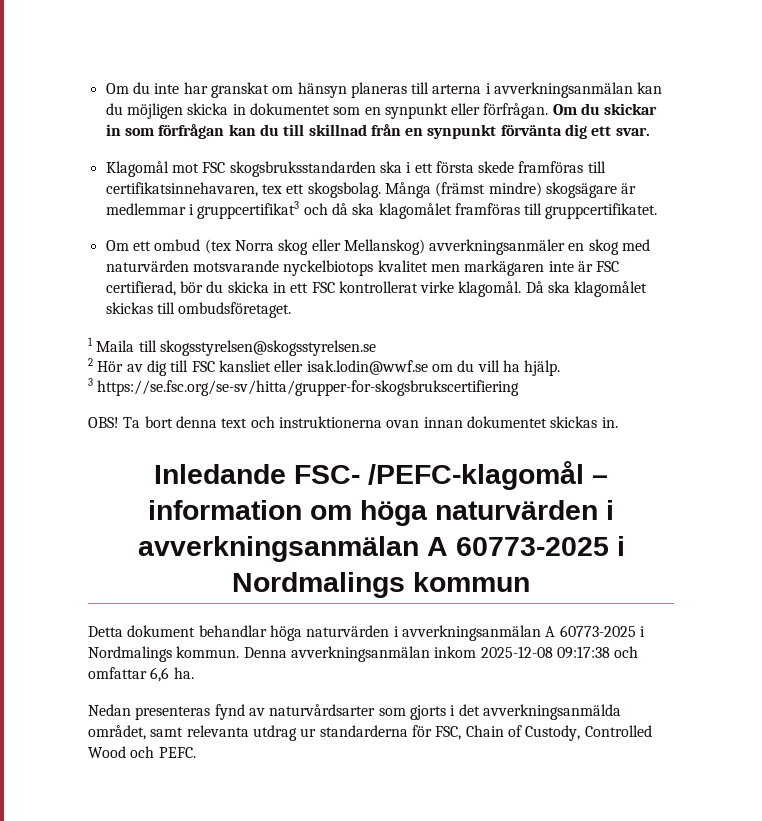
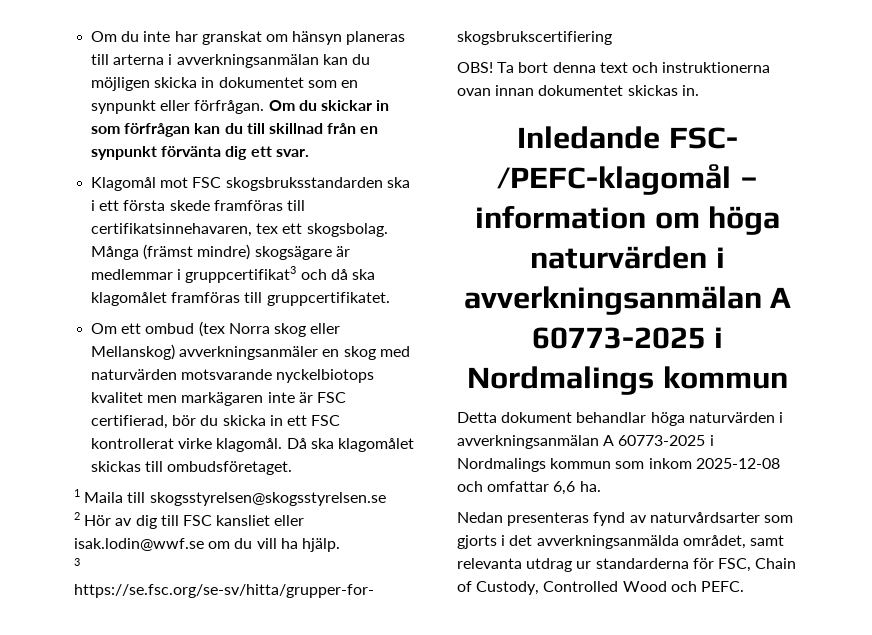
- Detta dokument behandlar höga naturvärden i avverkningsanmälan A 60773-2025 i Nordmalings kommun. Denna avverkningsanmälan inkom 2025-12-08 09:17:38 och omfattar 6,6 ha.
+ Detta dokument behandlar höga naturvärden i avverkningsanmälan A 60773-2025 i Nordmalings kommun som inkom 2025-12-08 och omfattar 6,6 ha.

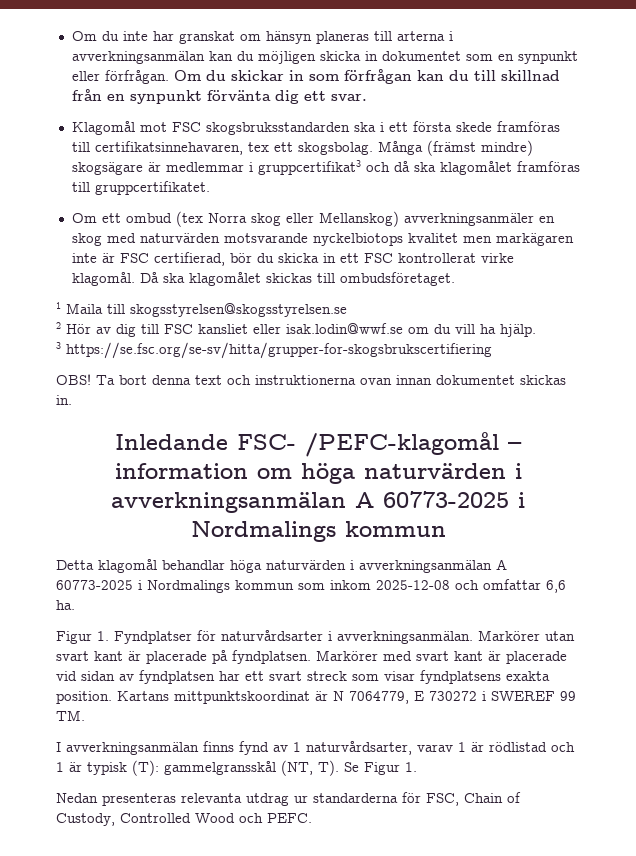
- Detta dokument behandlar höga naturvärden i avverkningsanmälan A 60773-2025 i Nordmalings kommun som inkom 2025-12-08 och omfattar 6,6 ha.
+ Detta klagomål behandlar höga naturvärden i avverkningsanmälan A 60773-2025 i Nordmalings kommun som inkom 2025-12-08 och omfattar 6,6 ha.
- Nedan presenteras fynd av naturvårdsarter som gjorts i det avverkningsanmälda området, samt relevanta utdrag ur standarderna för FSC, Chain of Custody, Controlled Wood och PEFC.
+ Figur 1. Fyndplatser för naturvårdsarter i avverkningsanmälan. Markörer utan svart kant är placerade på fyndplatsen. Markörer med svart kant är placerade vid sidan av fyndplatsen har ett svart streck som visar fyndplatsens exakta position. Kartans mittpunktskoordinat är N 7064779, E 730272 i SWEREF 99 TM.
+ I avverkningsanmälan finns fynd av 1 naturvårdsarter, varav 1 är rödlistad och 1 är typisk (T): gammelgransskål (NT, T). Se Figur 1.
+ Nedan presenteras relevanta utdrag ur standarderna för FSC, Chain of Custody, Controlled Wood och PEFC.

